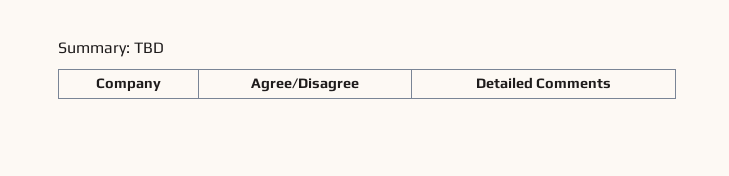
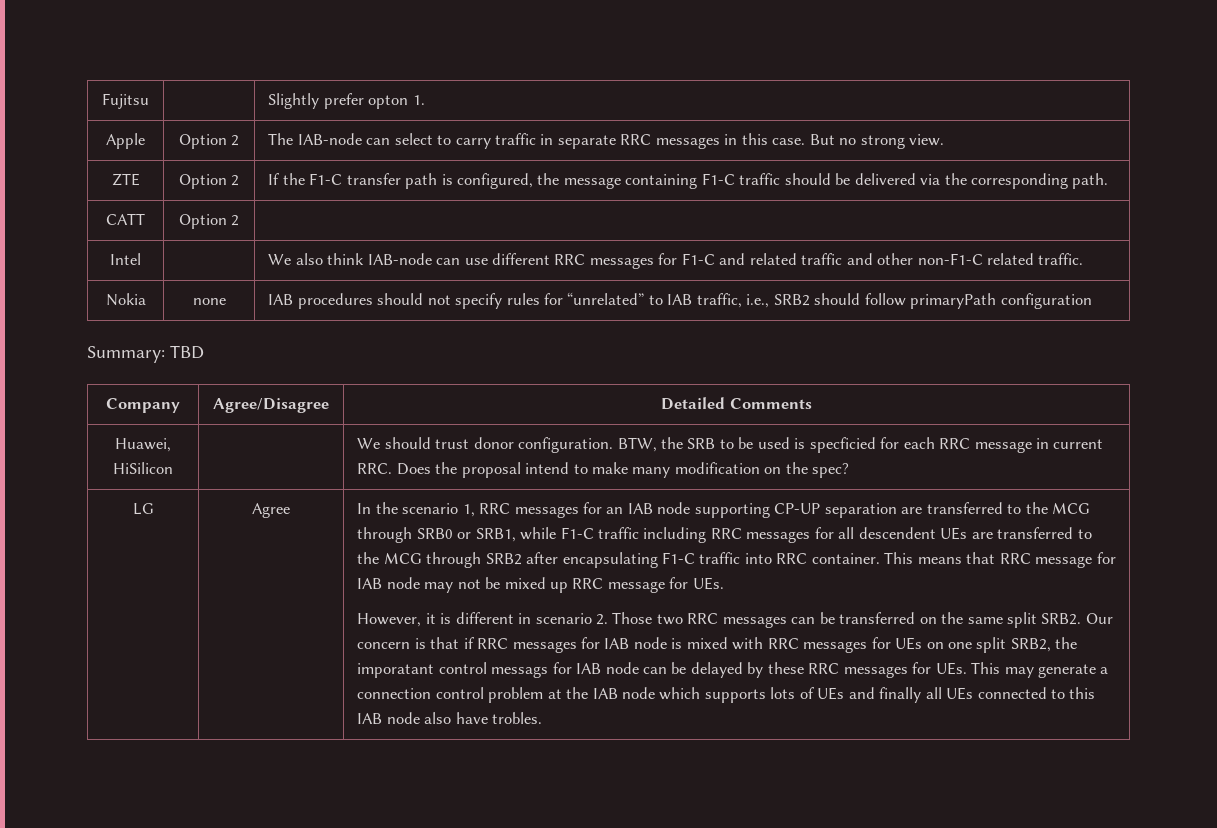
+ Fujitsu | | Slightly prefer opton 1.
+ Apple | Option 2 | The IAB-node can select to carry traffic in separate RRC messages in this case. But no strong view.
+ ZTE | Option 2 | If the F1-C transfer path is configured, the message containing F1-C traffic should be delivered via the corresponding path.
+ CATT | Option 2 |
+ Intel | | We also think IAB-node can use different RRC messages for F1-C and related traffic and other non-F1-C related traffic.
+ Nokia | none | IAB procedures should not specify rules for “unrelated” to IAB traffic, i.e., SRB2 should follow primaryPath configuration
+ Huawei, HiSilicon | | We should trust donor configuration. BTW, the SRB to be used is specficied for each RRC message in current RRC. Does the proposal intend to make many modification on the spec?
+ LG | Agree | In the scenario 1, RRC messages for an IAB node supporting CP-UP separation are transferred to the MCG through SRB0 or SRB1, while F1-C traffic including RRC messages for all descendent UEs are transferred to the MCG through SRB2 after encapsulating F1-C traffic into RRC container. This means that RRC message for IAB node may not be mixed up RRC message for UEs.
+ However, it is different in scenario 2. Those two RRC messages can be transferred on the same split SRB2. Our concern is that if RRC messages for IAB node is mixed with RRC messages for UEs on one split SRB2, the imporatant control messags for IAB node can be delayed by these RRC messages for UEs. This may generate a connection control problem at the IAB node which supports lots of UEs and finally all UEs connected to this IAB node also have trobles.

